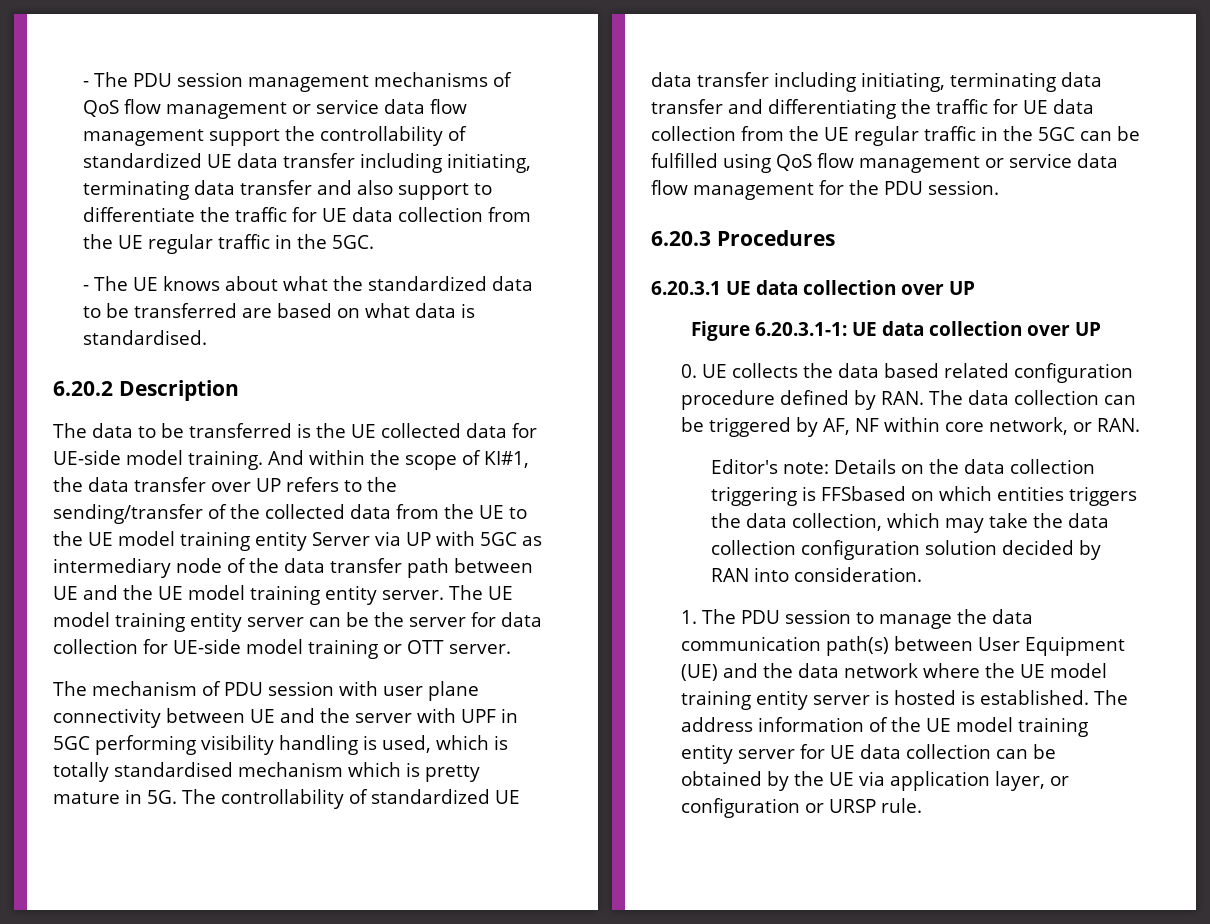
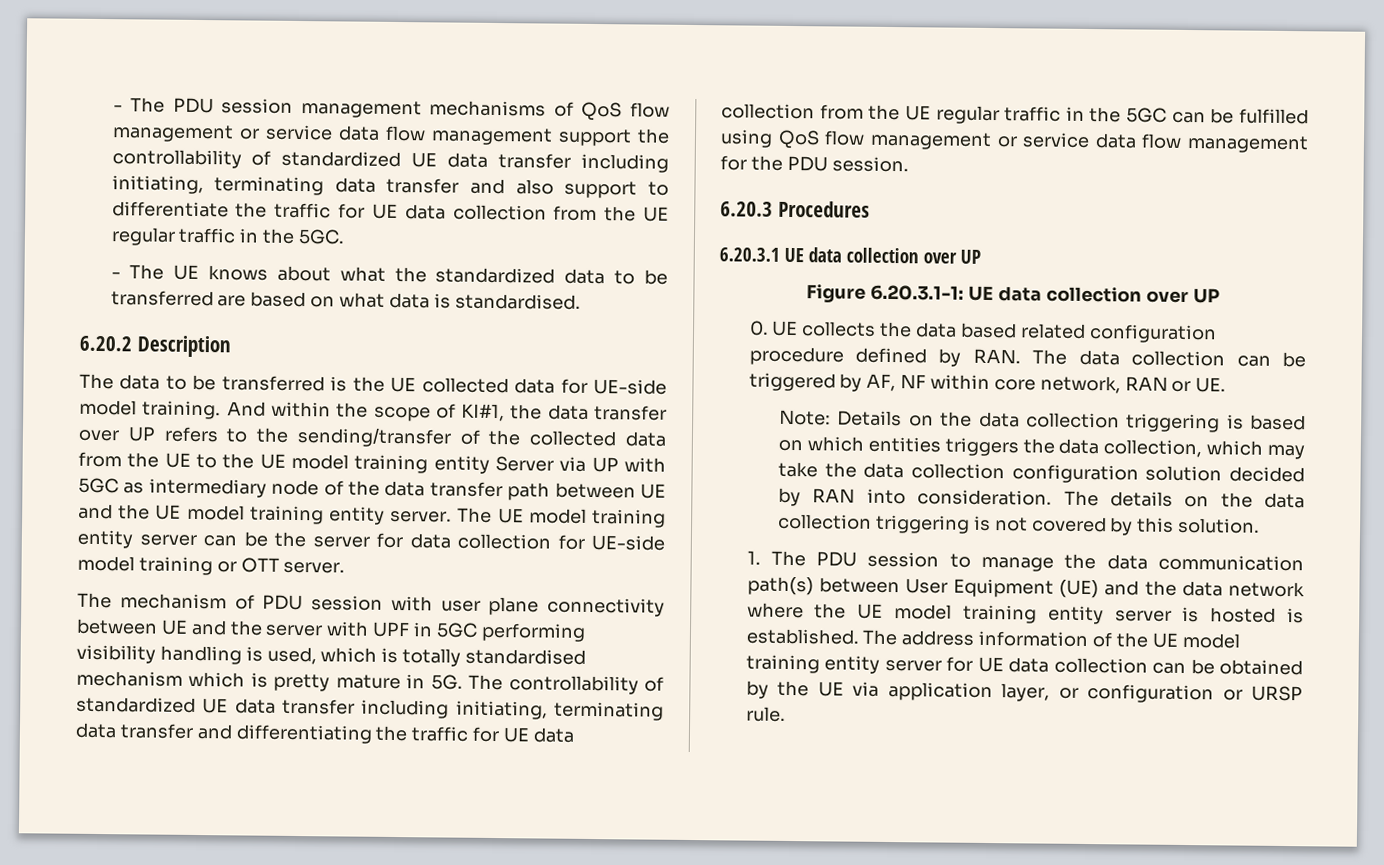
- 0. UE collects the data based related configuration procedure defined by RAN. The data collection can be triggered by AF, NF within core network, or RAN.
- Editor's note: Details on the data collection triggering is FFSbased on which entities triggers the data collection, which may take the data collection configuration solution decided by RAN into consideration.
+ 0. UE collects the data based related configuration procedure defined by RAN. The data collection can be triggered by AF, NF within core network, RAN or UE.
+ Note: Details on the data collection triggering is based on which entities triggers the data collection, which may take the data collection configuration solution decided by RAN into consideration. The details on the data collection triggering is not covered by this solution.

